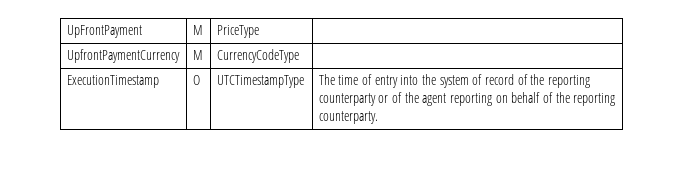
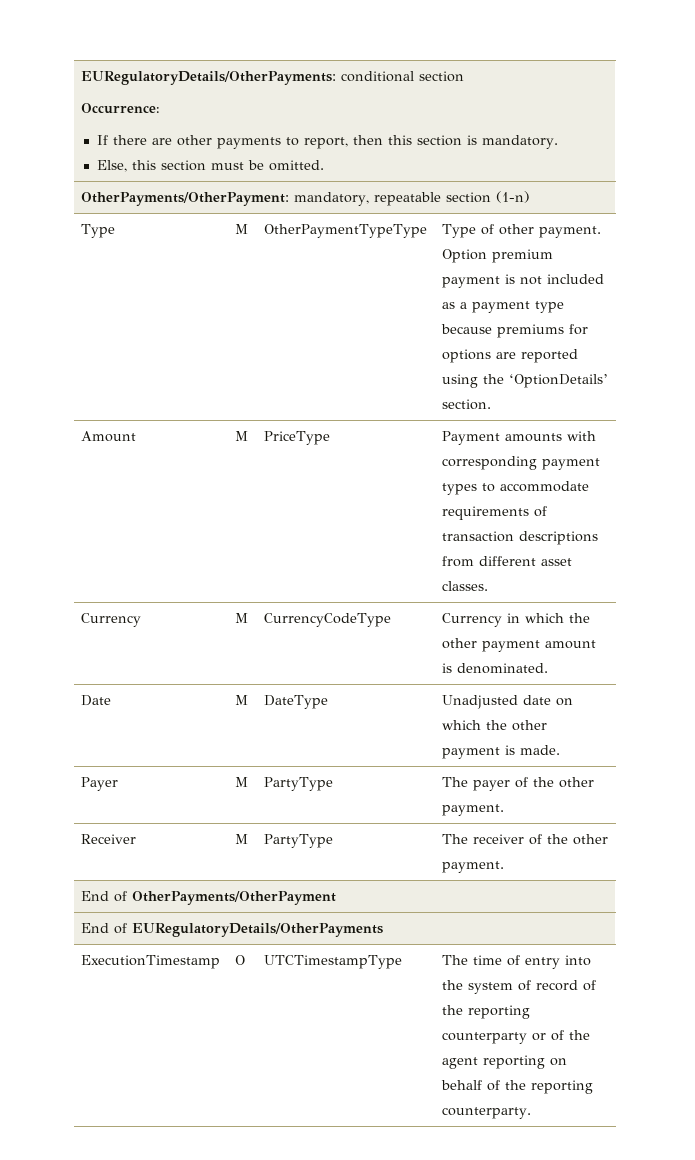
- UpFrontPayment | M | PriceType |
- UpfrontPaymentCurrency | M | CurrencyCodeType |
+ EURegulatoryDetails/OtherPayments: conditional section
+ Occurrence:
+ If there are other payments to report, then this section is mandatory.
+ Else, this section must be omitted.
+ OtherPayments/OtherPayment: mandatory, repeatable section (1-n)
+ Type | M | OtherPaymentTypeType | Type of other payment. Option premium payment is not included as a payment type because premiums for options are reported using the ‘OptionDetails’ section.
+ Amount | M | PriceType | Payment amounts with corresponding payment types to accommodate requirements of transaction descriptions from different asset classes.
+ Currency | M | CurrencyCodeType | Currency in which the other payment amount is denominated.
+ Date | M | DateType | Unadjusted date on which the other payment is made.
+ Payer | M | PartyType | The payer of the other payment.
+ Receiver | M | PartyType | The receiver of the other payment.
+ End of OtherPayments/OtherPayment
+ End of EURegulatoryDetails/OtherPayments

